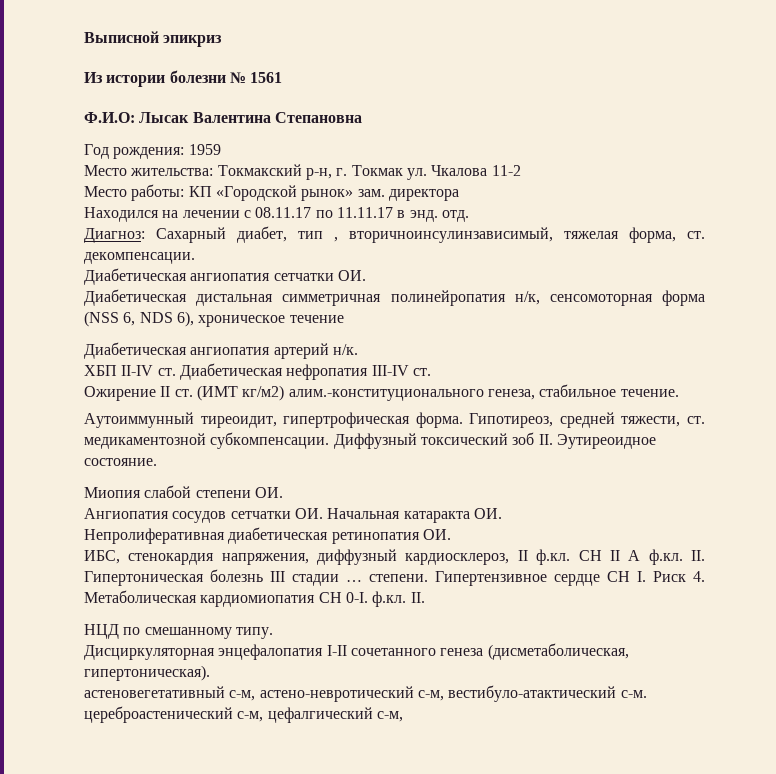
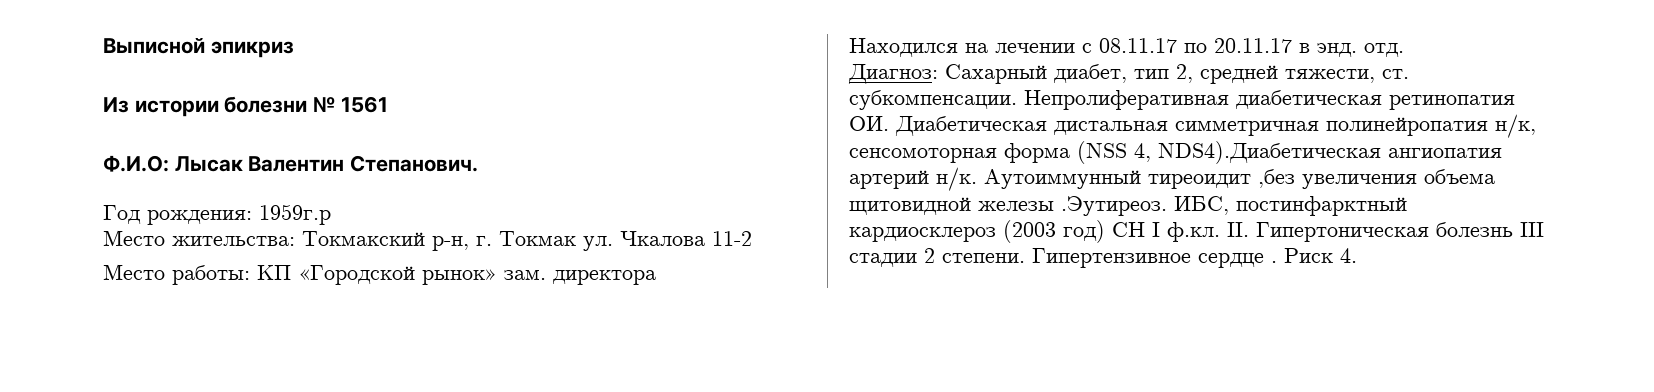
- Ф.И.О: Лысак Валентина Степановна
+ Ф.И.О: Лысак Валентин Степанович.
- Год рождения: 1959
+ Год рождения: 1959г.р
- Находился на лечении с 08.11.17 по 11.11.17 в энд. отд.
+ Находился на лечении с 08.11.17 по 20.11.17 в энд. отд.
- Диагноз: Сахарный диабет, тип , вторичноинсулинзависимый, тяжелая форма, ст. декомпенсации.
- Диабетическая ангиопатия сетчатки ОИ.
- Диабетическая дистальная симметричная полинейропатия н/к, сенсомоторная форма (NSS 6, NDS 6), хроническое течение
- Диабетическая ангиопатия артерий н/к.
- ХБП II-IV ст. Диабетическая нефропатия III-IV ст.
- Ожирение II ст. (ИМТ кг/м2) алим.-конституционального генеза, стабильное течение.
- Аутоиммунный тиреоидит, гипертрофическая форма. Гипотиреоз, средней тяжести, ст. медикаментозной субкомпенсации. Диффузный токсический зоб II. Эутиреоидное состояние.
- Миопия слабой степени ОИ.
- Ангиопатия сосудов сетчатки ОИ. Начальная катаракта ОИ.
- Непролиферативная диабетическая ретинопатия ОИ.
- ИБС, стенокардия напряжения, диффузный кардиосклероз, II ф.кл. СН II А ф.кл. II. Гипертоническая болезнь III стадии … степени.
+ Диагноз: Сахарный диабет, тип 2, средней тяжести, ст. субкомпенсации. Непролиферативная диабетическая ретинопатия ОИ. Диабетическая дистальная симметричная полинейропатия н/к, сенсомоторная форма (NSS 4, NDS4).Диабетическая ангиопатия артерий н/к. Аутоиммунный тиреоидит ,без увеличения объема щитовидной железы .Эутиреоз. ИБС, постинфарктный кардиосклероз (2003 год) СН I ф.кл. II. Гипертоническая болезнь III стадии 2 степени.
- Гипертензивное сердце СН I. Риск 4. Метаболическая кардиомиопатия СН 0-I. ф.кл. II.
- НЦД по смешанному типу.
- Дисциркуляторная энцефалопатия I-II сочетанного генеза (дисметаболическая, гипертоническая).
- астеновегетативный с-м, астено-невротический с-м, вестибуло-атактический с-м. цереброастенический с-м, цефалгический с-м,
+ Гипертензивное сердце . Риск 4.

